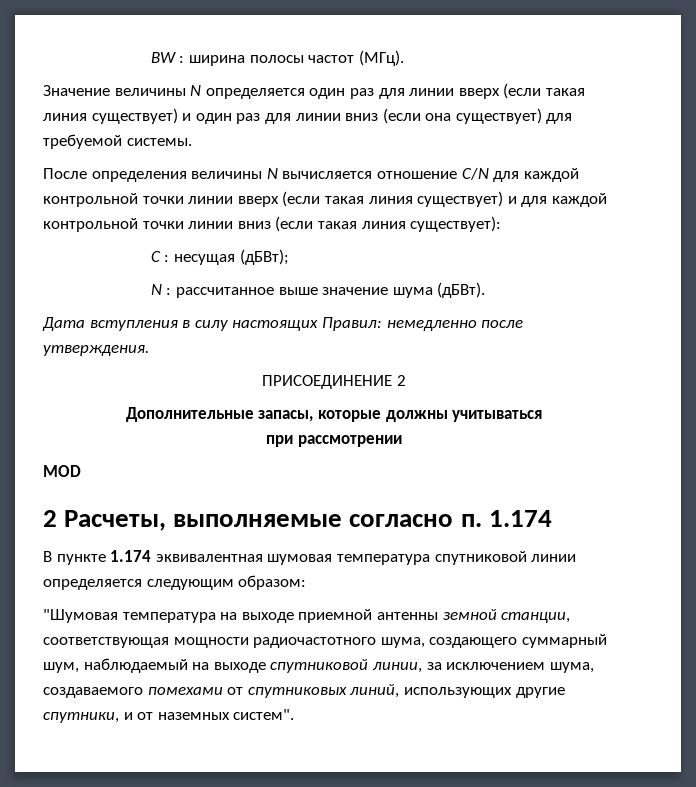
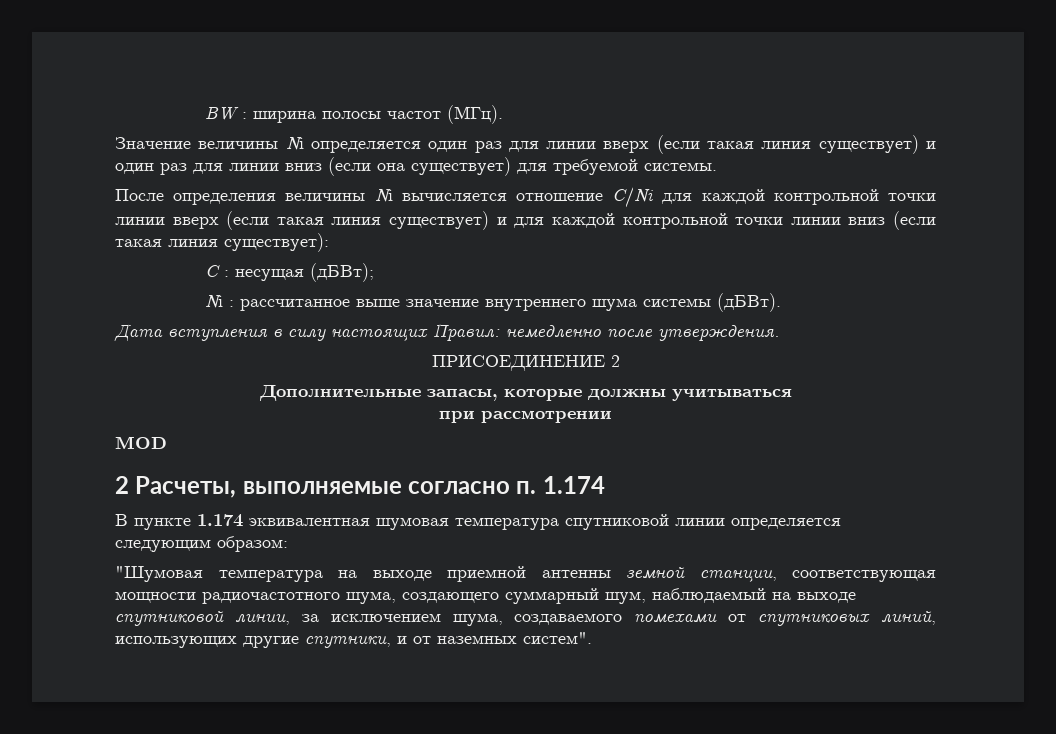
- Значение величины N определяется один раз для линии вверх (если такая линия существует) и один раз для линии вниз (если она существует) для требуемой системы.
+ Значение величины Ni определяется один раз для линии вверх (если такая линия существует) и один раз для линии вниз (если она существует) для требуемой системы.
- После определения величины N вычисляется отношение C/N для каждой контрольной точки линии вверх (если такая линия существует) и для каждой контрольной точки линии вниз (если такая линия существует):
+ После определения величины Ni вычисляется отношение C/Ni для каждой контрольной точки линии вверх (если такая линия существует) и для каждой контрольной точки линии вниз (если такая линия существует):
- N : рассчитанное выше значение шума (дБВт).
+ Ni : рассчитанное выше значение внутреннего шума системы (дБВт).

